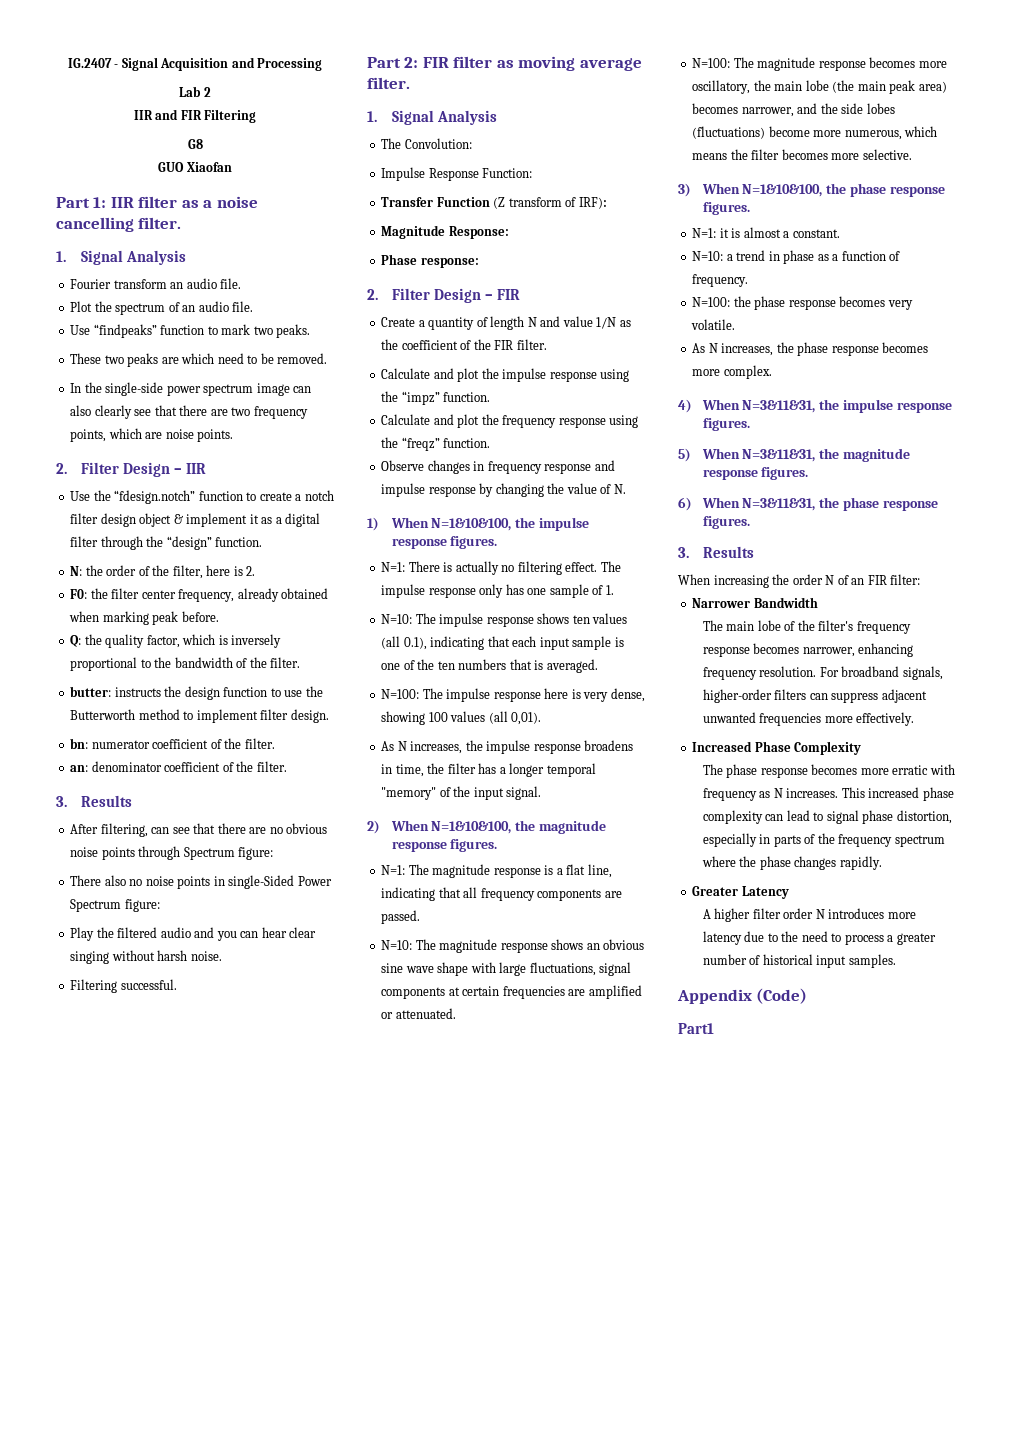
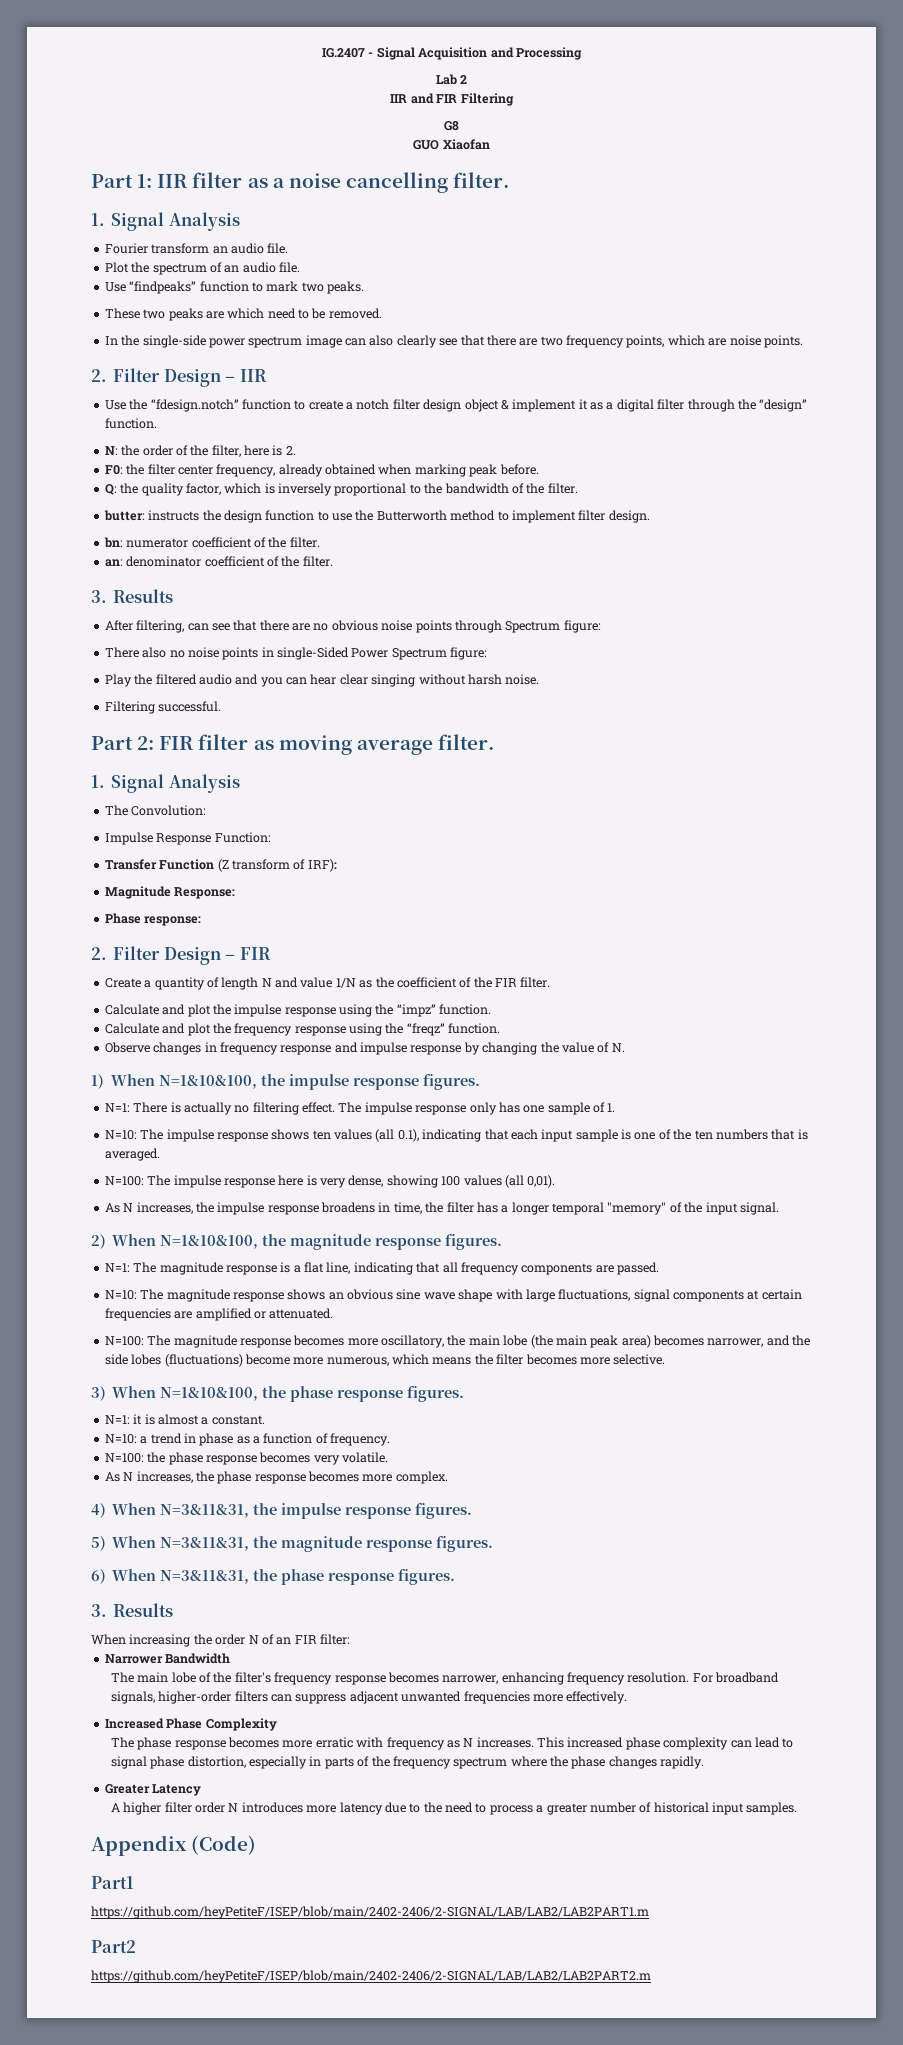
+ https://github.com/heyPetiteF/ISEP/blob/main/2402-2406/2-SIGNAL/LAB/LAB2/LAB2PART1.m
+ Part2
+ https://github.com/heyPetiteF/ISEP/blob/main/2402-2406/2-SIGNAL/LAB/LAB2/LAB2PART2.m

